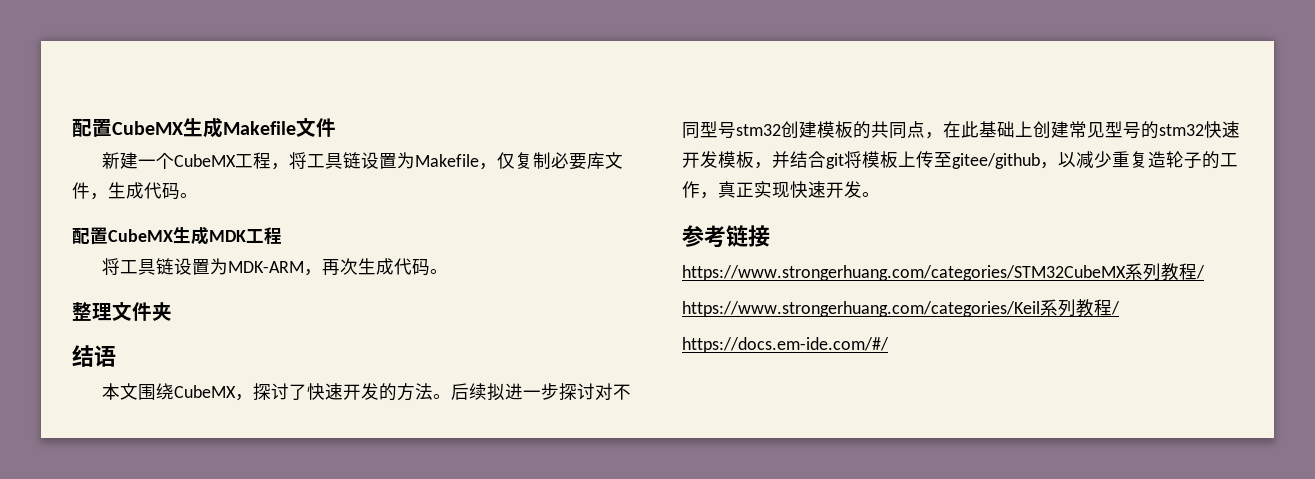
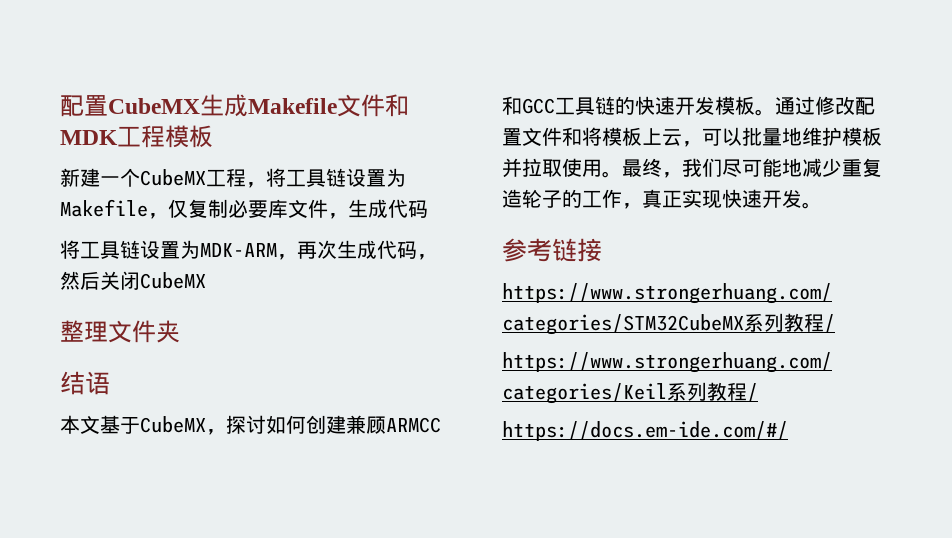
- 配置CubeMX生成Makefile文件
+ 配置CubeMX生成Makefile文件和MDK工程模板
- 新建一个CubeMX工程，将工具链设置为Makefile，仅复制必要库文件，生成代码。
- 配置CubeMX生成MDK工程
+ 新建一个CubeMX工程，将工具链设置为Makefile，仅复制必要库文件，生成代码
- 将工具链设置为MDK-ARM，再次生成代码。
+ 将工具链设置为MDK-ARM，再次生成代码，然后关闭CubeMX
- 本文围绕CubeMX，探讨了快速开发的方法。后续拟进一步探讨对不同型号stm32创建模板的共同点，在此基础上创建常见型号的stm32快速开发模板，并结合git将模板上传至gitee/github，以减少重复造轮子的工作，真正实现快速开发。
+ 本文基于CubeMX，探讨如何创建兼顾ARMCC和GCC工具链的快速开发模板。通过修改配置文件和将模板上云，可以批量地维护模板并拉取使用。最终，我们尽可能地减少重复造轮子的工作，真正实现快速开发。

